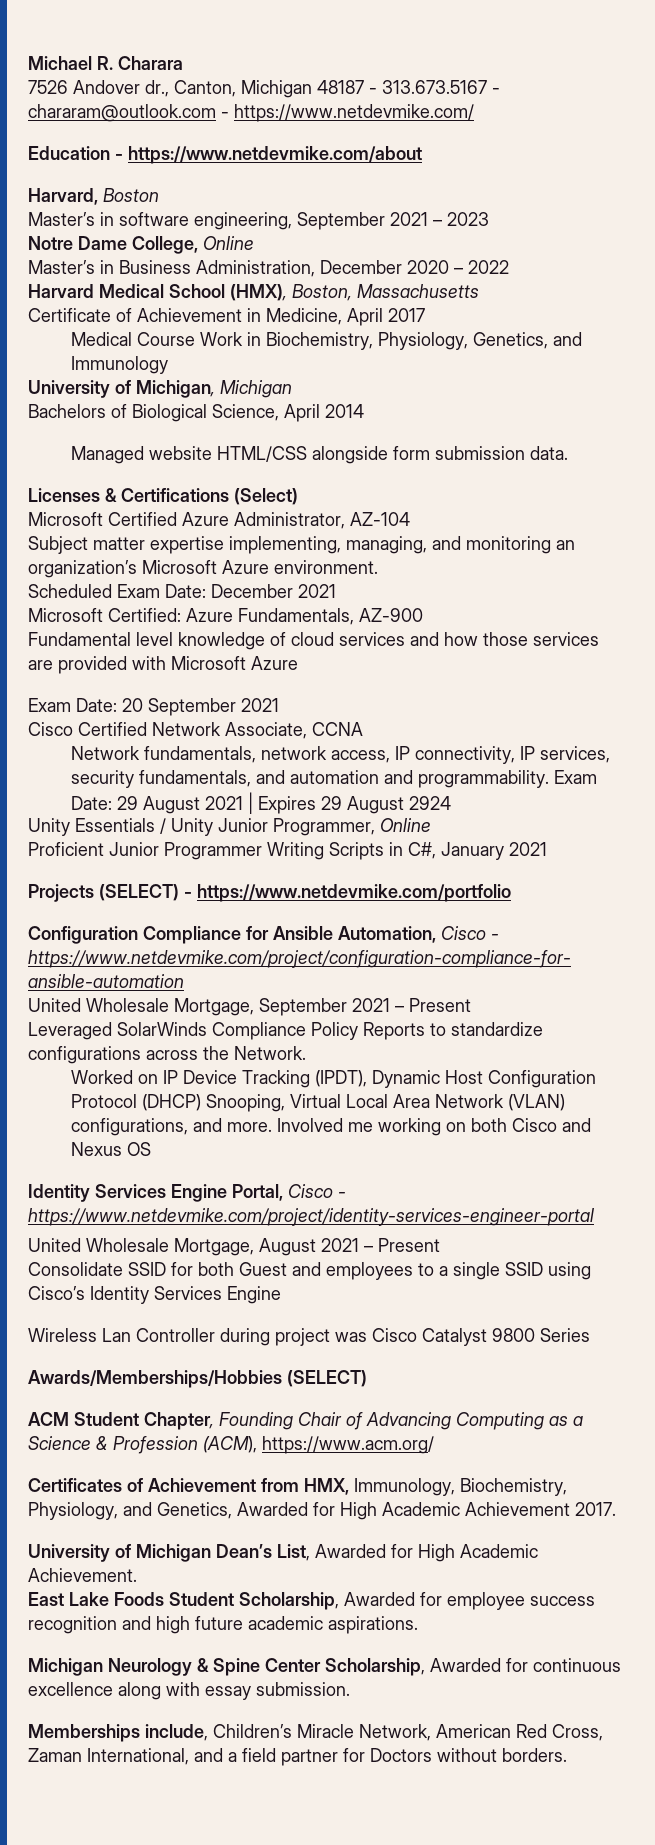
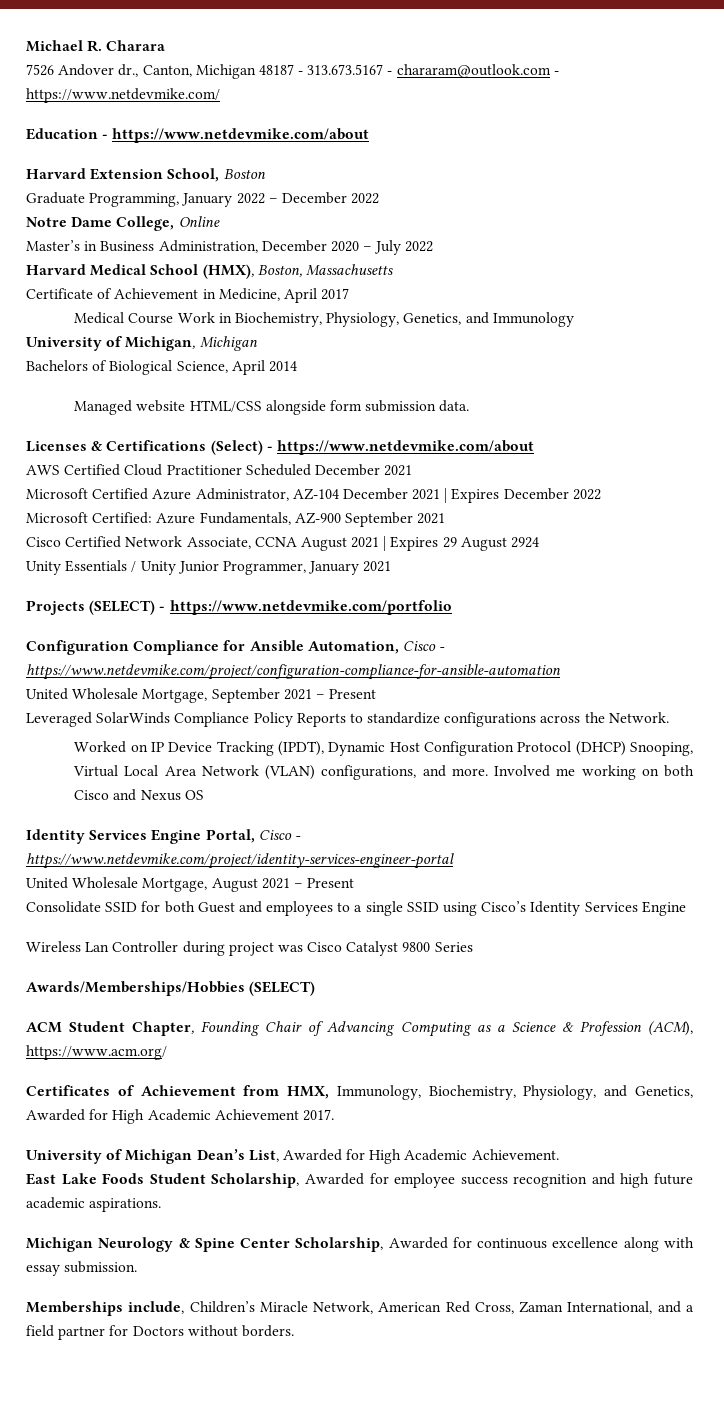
- Harvard, Boston
- Master’s in software engineering, September 2021 – 2023
+ Harvard Extension School, Boston
+ Graduate Programming, January 2022 – December 2022
- Master’s in Business Administration, December 2020 – 2022
+ Master’s in Business Administration, December 2020 – July 2022
- Licenses & Certifications (Select)
+ Licenses & Certifications (Select) - https://www.netdevmike.com/about
+ AWS Certified Cloud Practitioner Scheduled December 2021
- Microsoft Certified Azure Administrator, AZ-104
- Subject matter expertise implementing, managing, and monitoring an organization’s Microsoft Azure environment.
- Scheduled Exam Date: December 2021
+ Microsoft Certified Azure Administrator, AZ-104 December 2021 | Expires December 2022
- Microsoft Certified: Azure Fundamentals, AZ-900
- Fundamental level knowledge of cloud services and how those services are provided with Microsoft Azure
- Exam Date: 20 September 2021
+ Microsoft Certified: Azure Fundamentals, AZ-900 September 2021
- Cisco Certified Network Associate, CCNA
- Network fundamentals, network access, IP connectivity, IP services, security fundamentals, and automation and programmability. Exam Date: 29 August 2021 | Expires 29 August 2924
+ Cisco Certified Network Associate, CCNA August 2021 | Expires 29 August 2924
- Unity Essentials / Unity Junior Programmer, Online
- Proficient Junior Programmer Writing Scripts in C#, January 2021
+ Unity Essentials / Unity Junior Programmer, January 2021

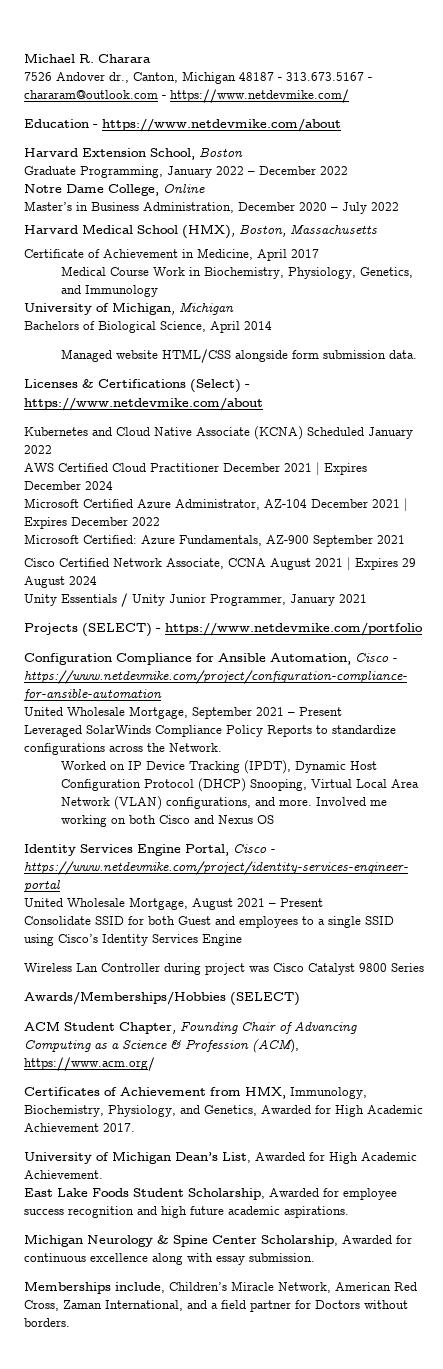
+ Kubernetes and Cloud Native Associate (KCNA) Scheduled January 2022
- AWS Certified Cloud Practitioner Scheduled December 2021
+ AWS Certified Cloud Practitioner December 2021 | Expires December 2024
- Cisco Certified Network Associate, CCNA August 2021 | Expires 29 August 2924
+ Cisco Certified Network Associate, CCNA August 2021 | Expires 29 August 2024

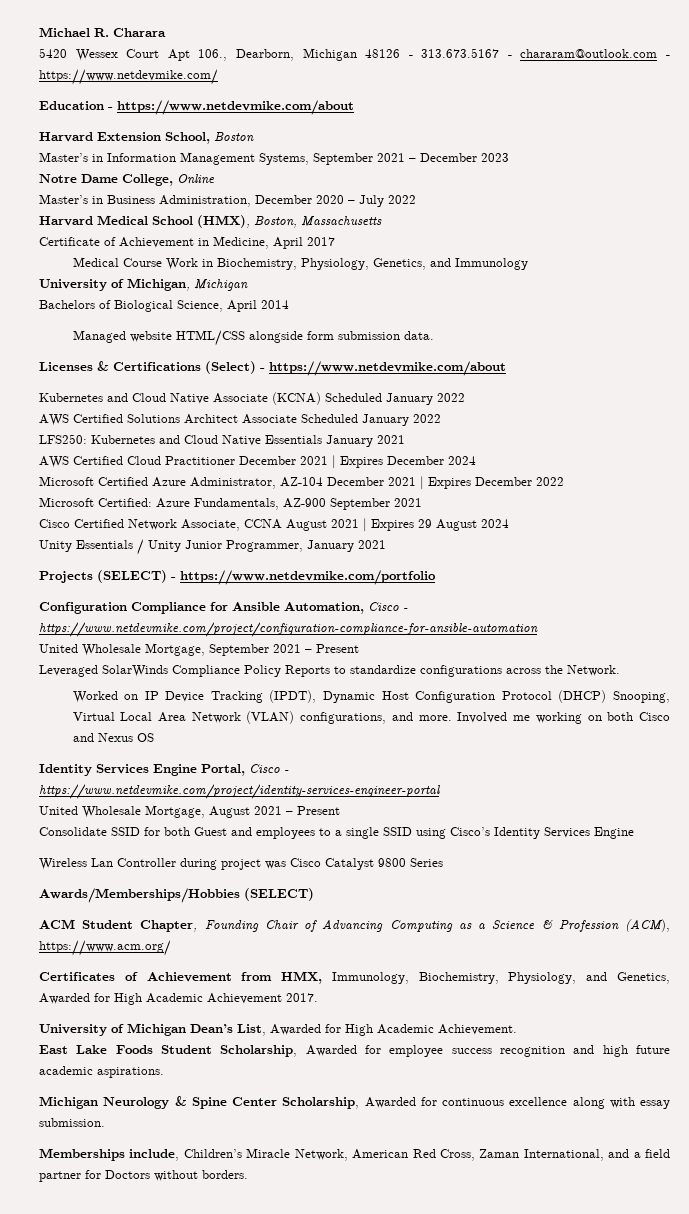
- 7526 Andover dr., Canton, Michigan 48187 - 313.673.5167 - chararam@outlook.com - https://www.netdevmike.com/
+ 5420 Wessex Court Apt 106., Dearborn, Michigan 48126 - 313.673.5167 - chararam@outlook.com - https://www.netdevmike.com/
- Graduate Programming, January 2022 – December 2022
+ Master’s in Information Management Systems, September 2021 – December 2023
+ AWS Certified Solutions Architect Associate Scheduled January 2022
+ LFS250: Kubernetes and Cloud Native Essentials January 2021

